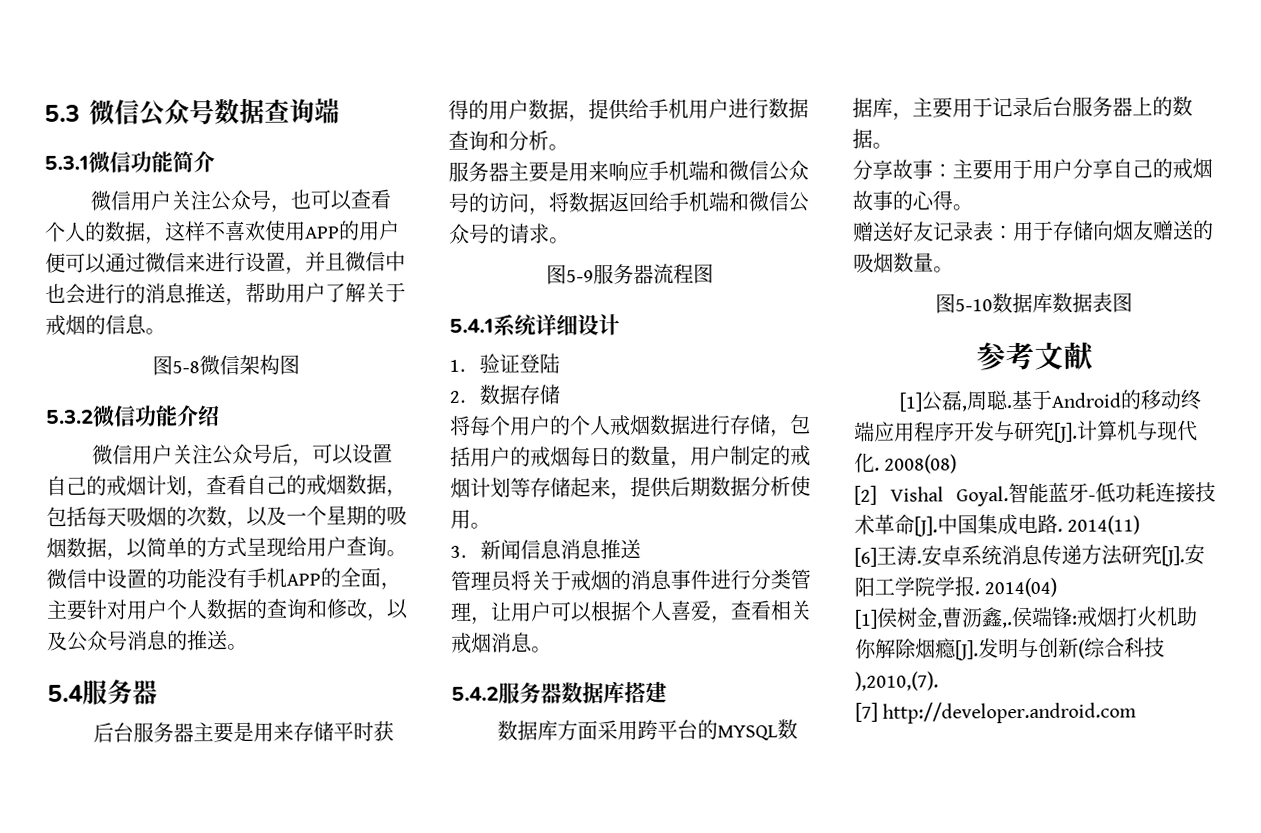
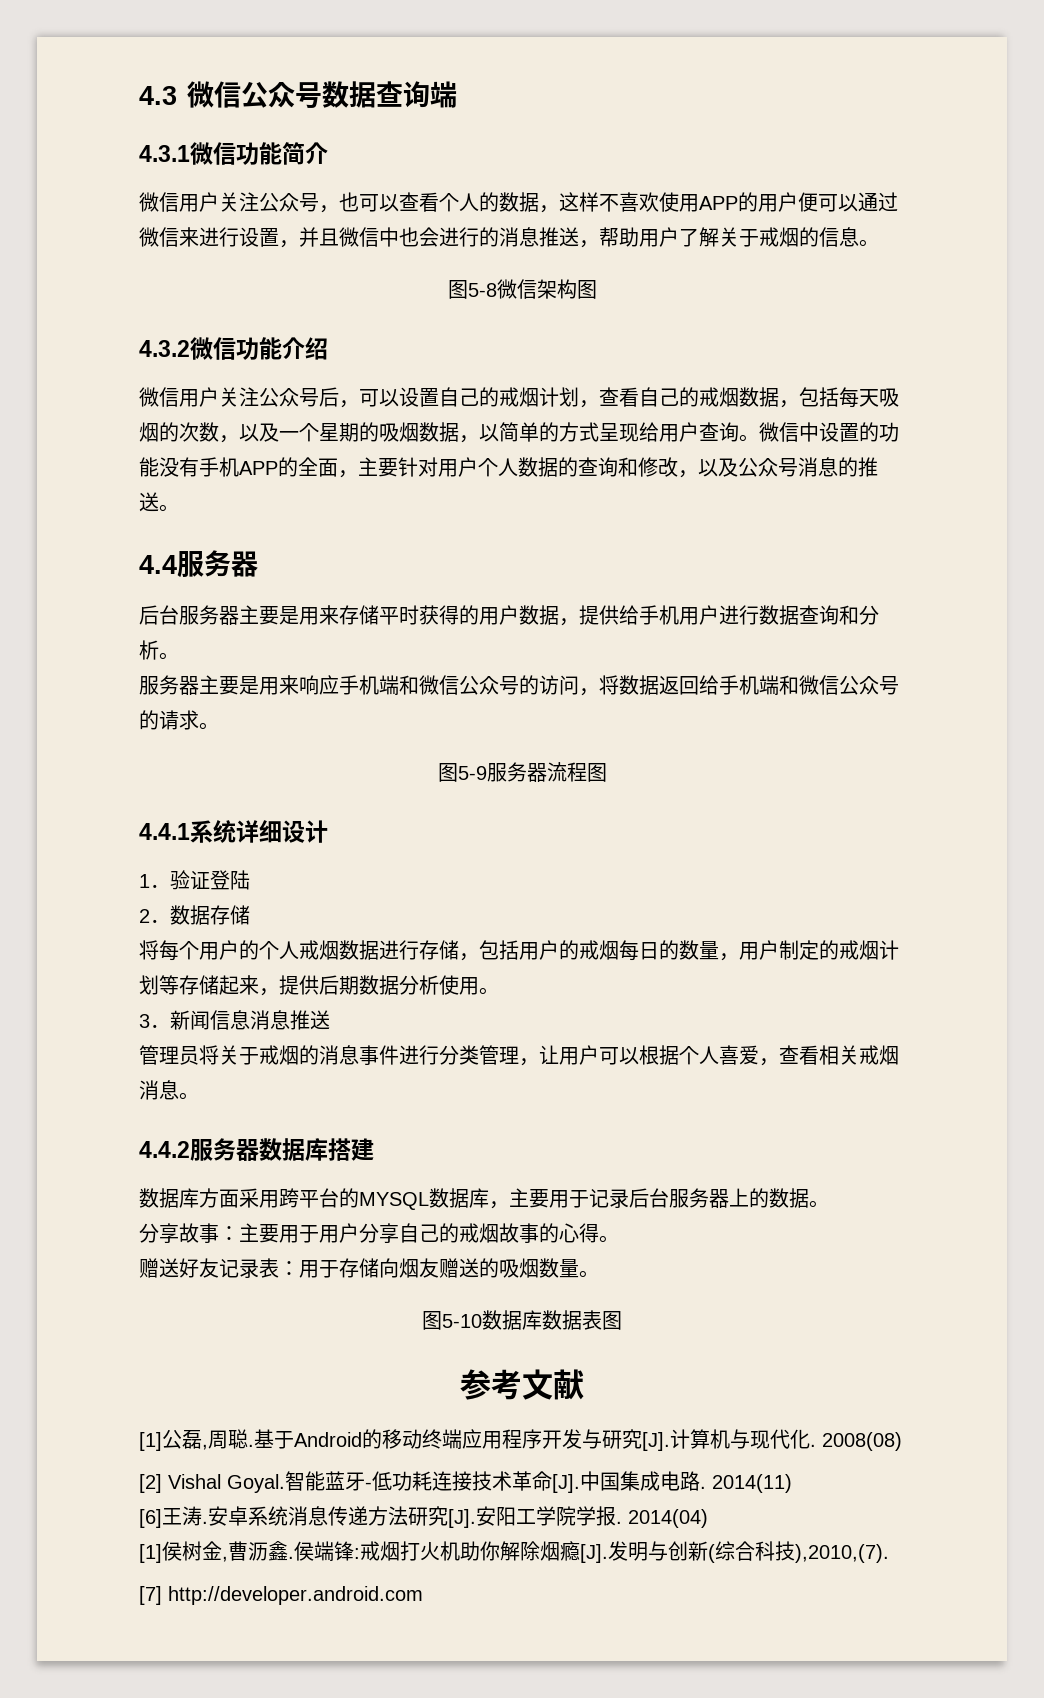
- 5.3微信公众号数据查询端
+ 4.3微信公众号数据查询端
- 5.3.1微信功能简介
+ 4.3.1微信功能简介
- 5.3.2微信功能介绍
+ 4.3.2微信功能介绍
- 5.4服务器
+ 4.4服务器
- 5.4.1系统详细设计
+ 4.4.1系统详细设计
- 5.4.2服务器数据库搭建
+ 4.4.2服务器数据库搭建
- [1]侯树金,曹沥鑫,.
+ [1]侯树金,曹沥鑫.

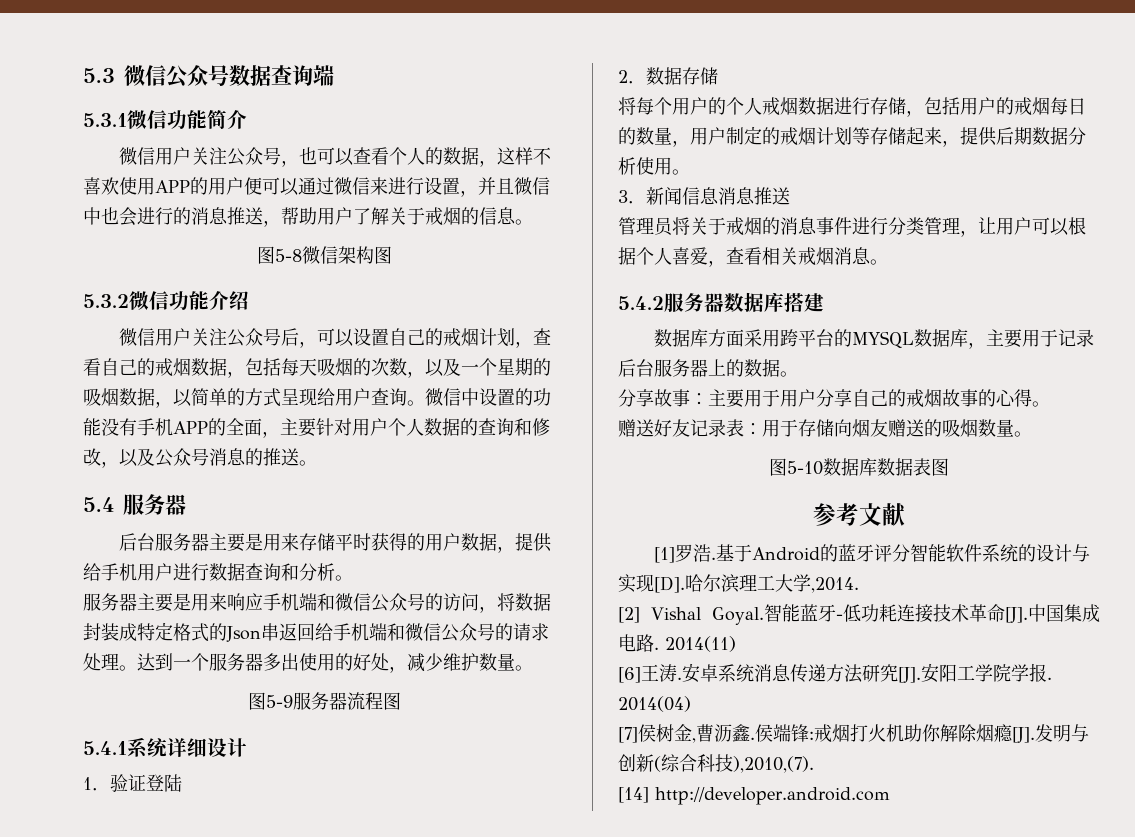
- 4.3微信公众号数据查询端
+ 5.3微信公众号数据查询端
- 4.3.1微信功能简介
+ 5.3.1微信功能简介
- 4.3.2微信功能介绍
+ 5.3.2微信功能介绍
- 4.4服务器
+ 5.4服务器
- 服务器主要是用来响应手机端和微信公众号的访问，将数据返回给手机端和微信公众号的请求。
+ 服务器主要是用来响应手机端和微信公众号的访问，将数据封装成特定格式的Json串返回给手机端和微信公众号的请求处理。达到一个服务器多出使用的好处，减少维护数量。
- 4.4.1系统详细设计
+ 5.4.1系统详细设计
- 4.4.2服务器数据库搭建
+ 5.4.2服务器数据库搭建
- [1]公磊,周聪.
+ [1]罗浩.
- 基于Android的移动终端应用程序开发与研究[J].计算机与现代化. 2008(08)
+ 基于Android的蓝牙评分智能软件系统的设计与实现[D].哈尔滨理工大学,2014.
- [1]侯树金,曹沥鑫.
+ [7]侯树金,曹沥鑫.
- [7] http://developer.android.com
+ [14] http://developer.android.com

